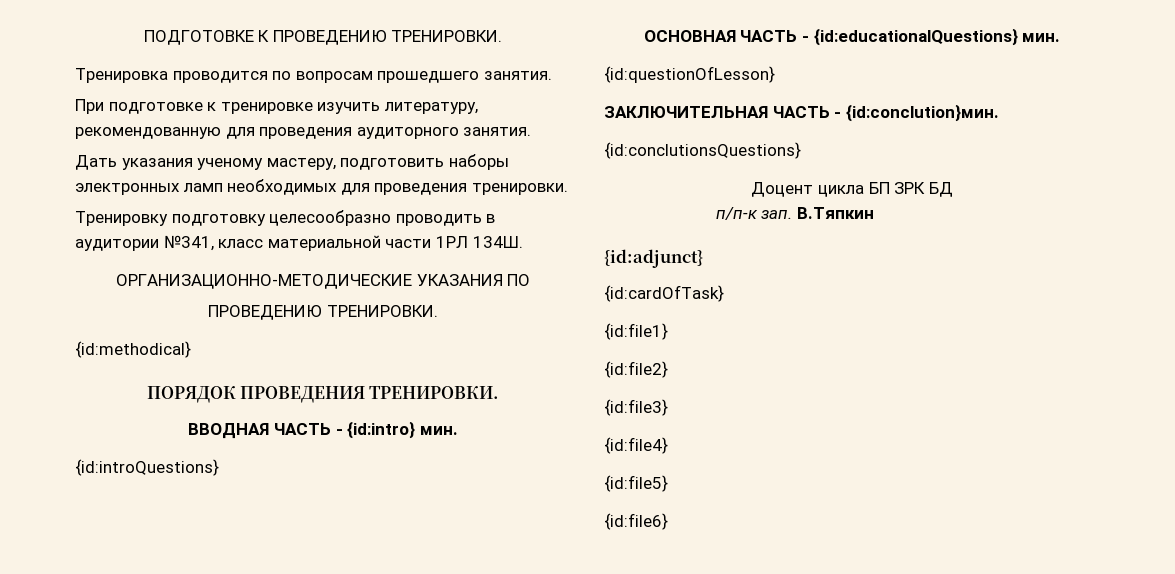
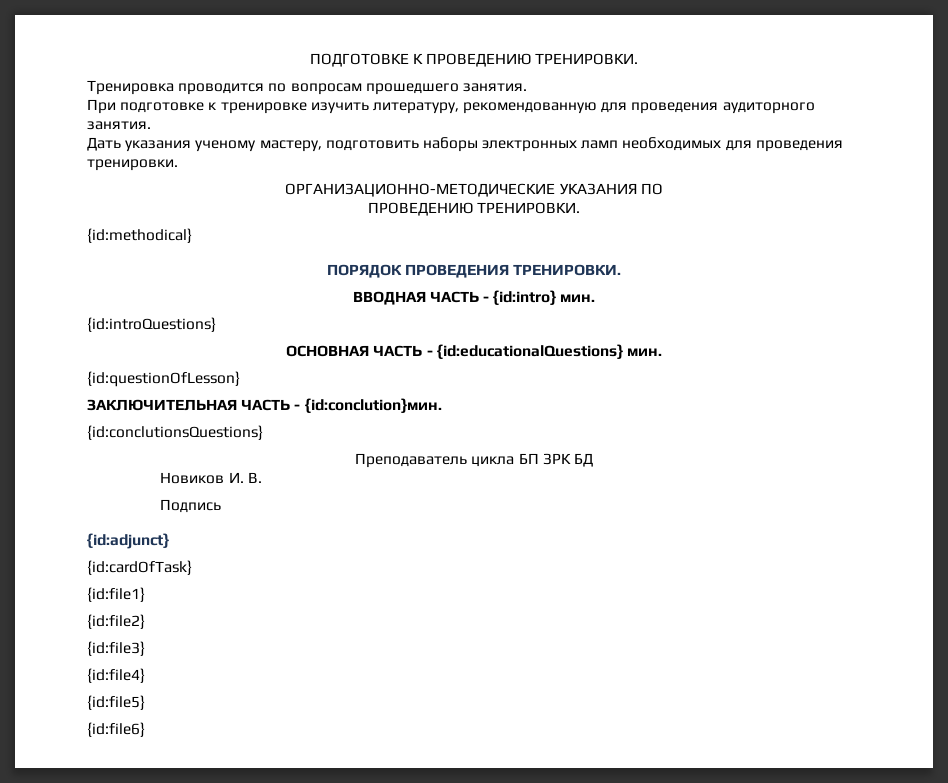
- Тренировку подготовку целесообразно проводить в аудитории №341, класс материальной части 1РЛ 134Ш.
- Доцент цикла БП ЗРК БД
+ Преподаватель цикла БП ЗРК БД
- п/п-к зап. В.Тяпкин
+ Новиков И. В.
+ Подпись

